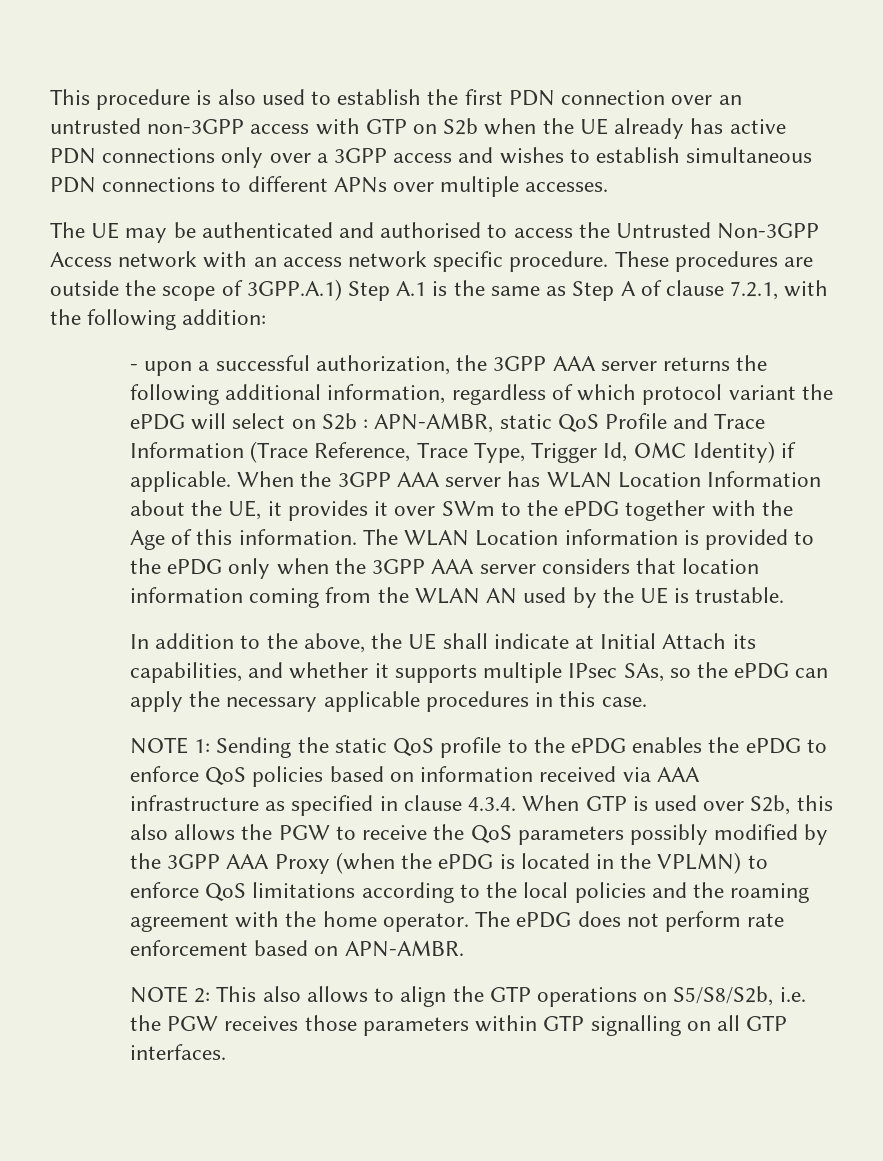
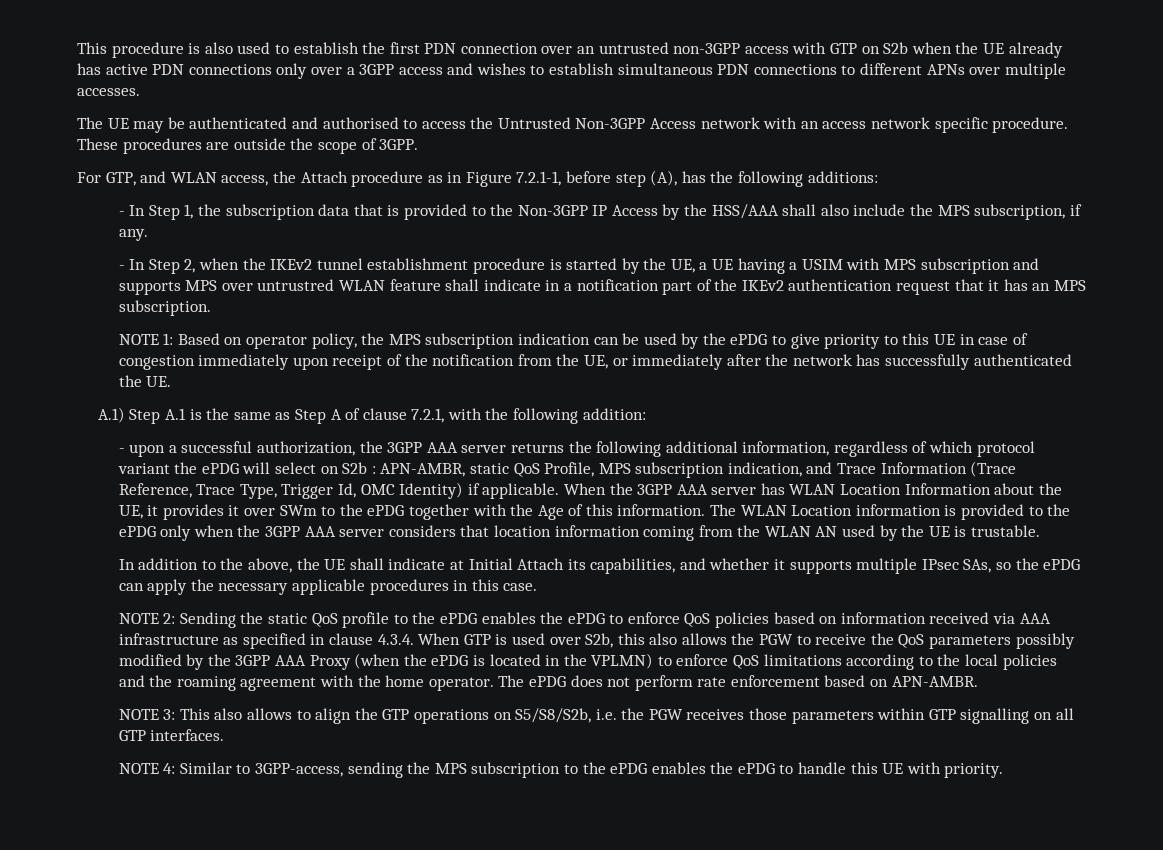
- These procedures are outside the scope of 3GPP.A.1) Step A.1 is the same as Step A of clause 7.2.1, with the following addition:
+ These procedures are outside the scope of 3GPP.
+ For GTP, and WLAN access, the Attach procedure as in Figure 7.2.1-1, before step (A), has the following additions:
+ - In Step 1, the subscription data that is provided to the Non-3GPP IP Access by the HSS/AAA shall also include the MPS subscription, if any.
+ - In Step 2, when the IKEv2 tunnel establishment procedure is started by the UE, a UE having a USIM with MPS subscription and supports MPS over untrustred WLAN feature shall indicate in a notification part of the IKEv2 authentication request that it has an MPS subscription.
+ NOTE 1: Based on operator policy, the MPS subscription indication can be used by the ePDG to give priority to this UE in case of congestion immediately upon receipt of the notification from the UE, or immediately after the network has successfully authenticated the UE.
+ A.1) Step A.1 is the same as Step A of clause 7.2.1, with the following addition:
- - upon a successful authorization, the 3GPP AAA server returns the following additional information, regardless of which protocol variant the ePDG will select on S2b : APN-AMBR, static QoS Profile and Trace Information (Trace Reference, Trace Type, Trigger Id, OMC Identity) if applicable.
+ - upon a successful authorization, the 3GPP AAA server returns the following additional information, regardless of which protocol variant the ePDG will select on S2b : APN-AMBR, static QoS Profile, MPS subscription indication, and Trace Information (Trace Reference, Trace Type, Trigger Id, OMC Identity) if applicable.
- NOTE 1:
+ NOTE 2:
- NOTE 2: This also allows to align the GTP operations on S5/S8/S2b, i.e. the PGW receives those parameters within GTP signalling on all GTP interfaces.
+ NOTE 3: This also allows to align the GTP operations on S5/S8/S2b, i.e. the PGW receives those parameters within GTP signalling on all GTP interfaces.
+ NOTE 4: Similar to 3GPP-access, sending the MPS subscription to the ePDG enables the ePDG to handle this UE with priority.

